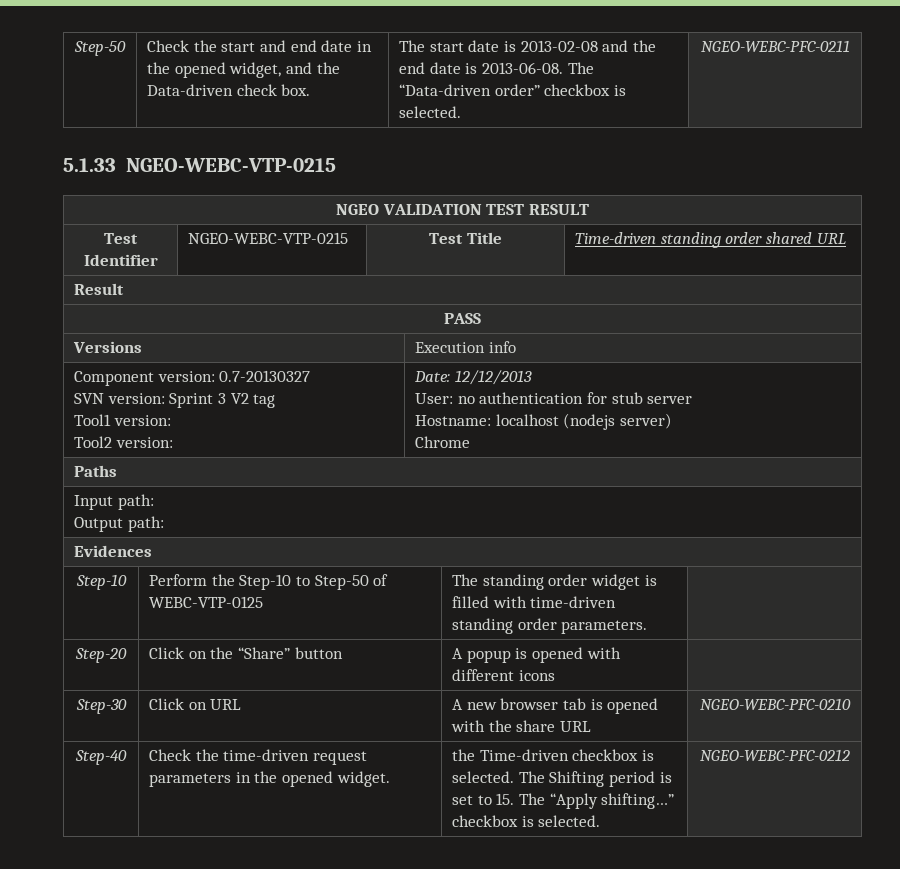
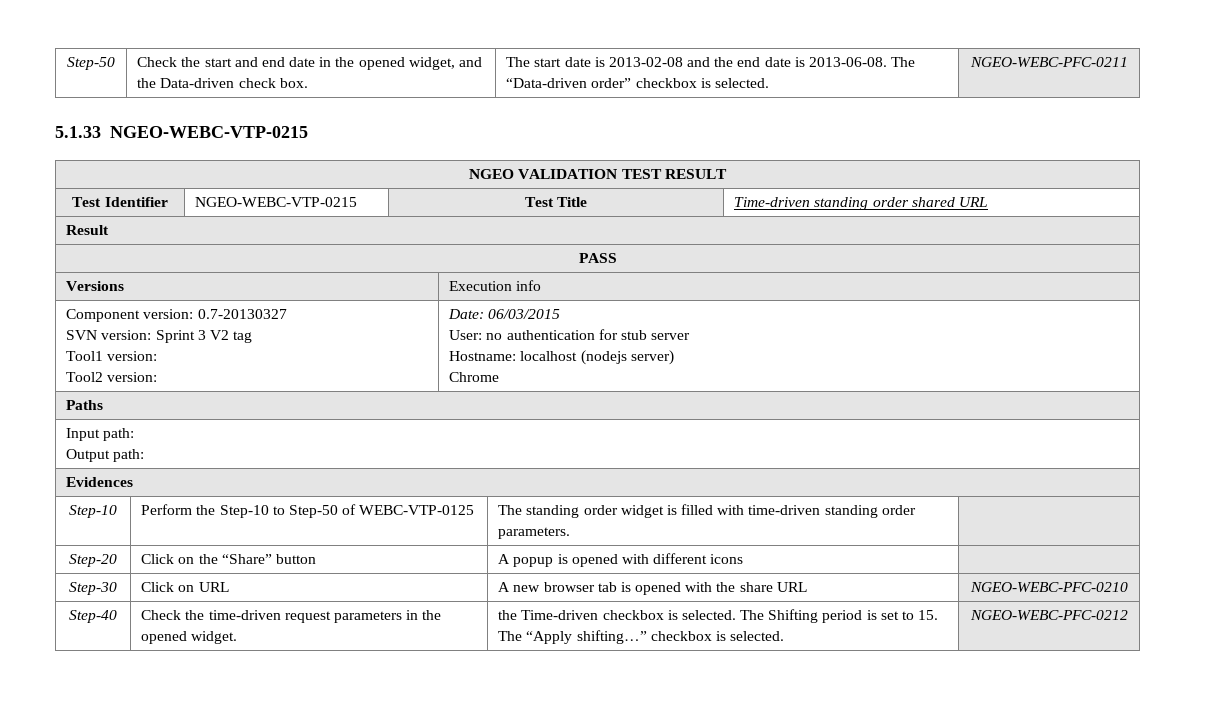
  Component version: 0.7-20130327
  SVN version: Sprint 3 V2 tag
  Tool1 version:
- Tool2 version: | Date: 12/12/2013
+ Tool2 version: | Date: 06/03/2015

